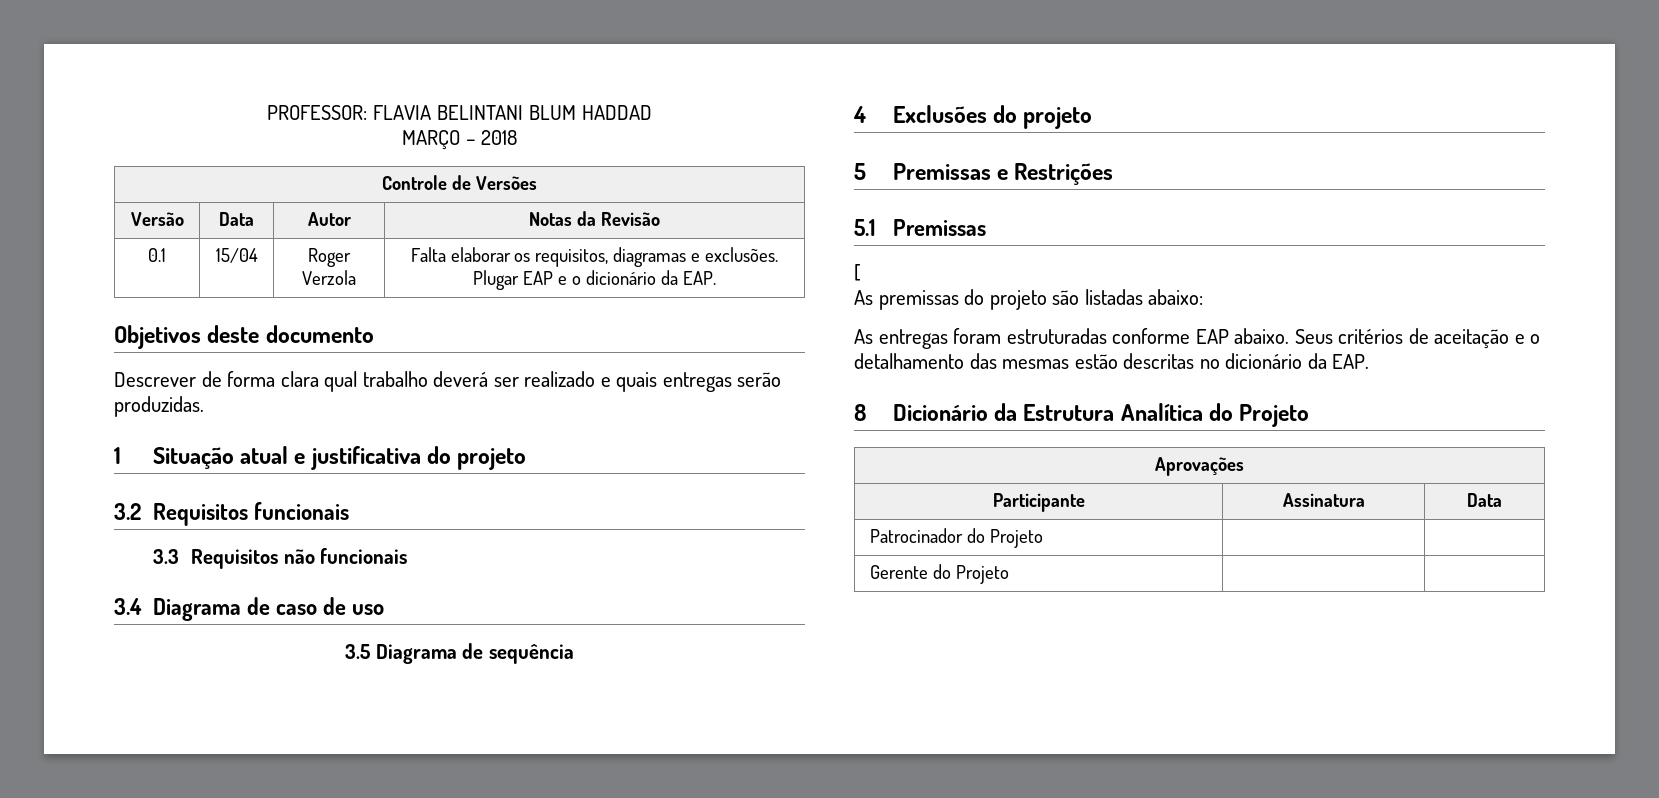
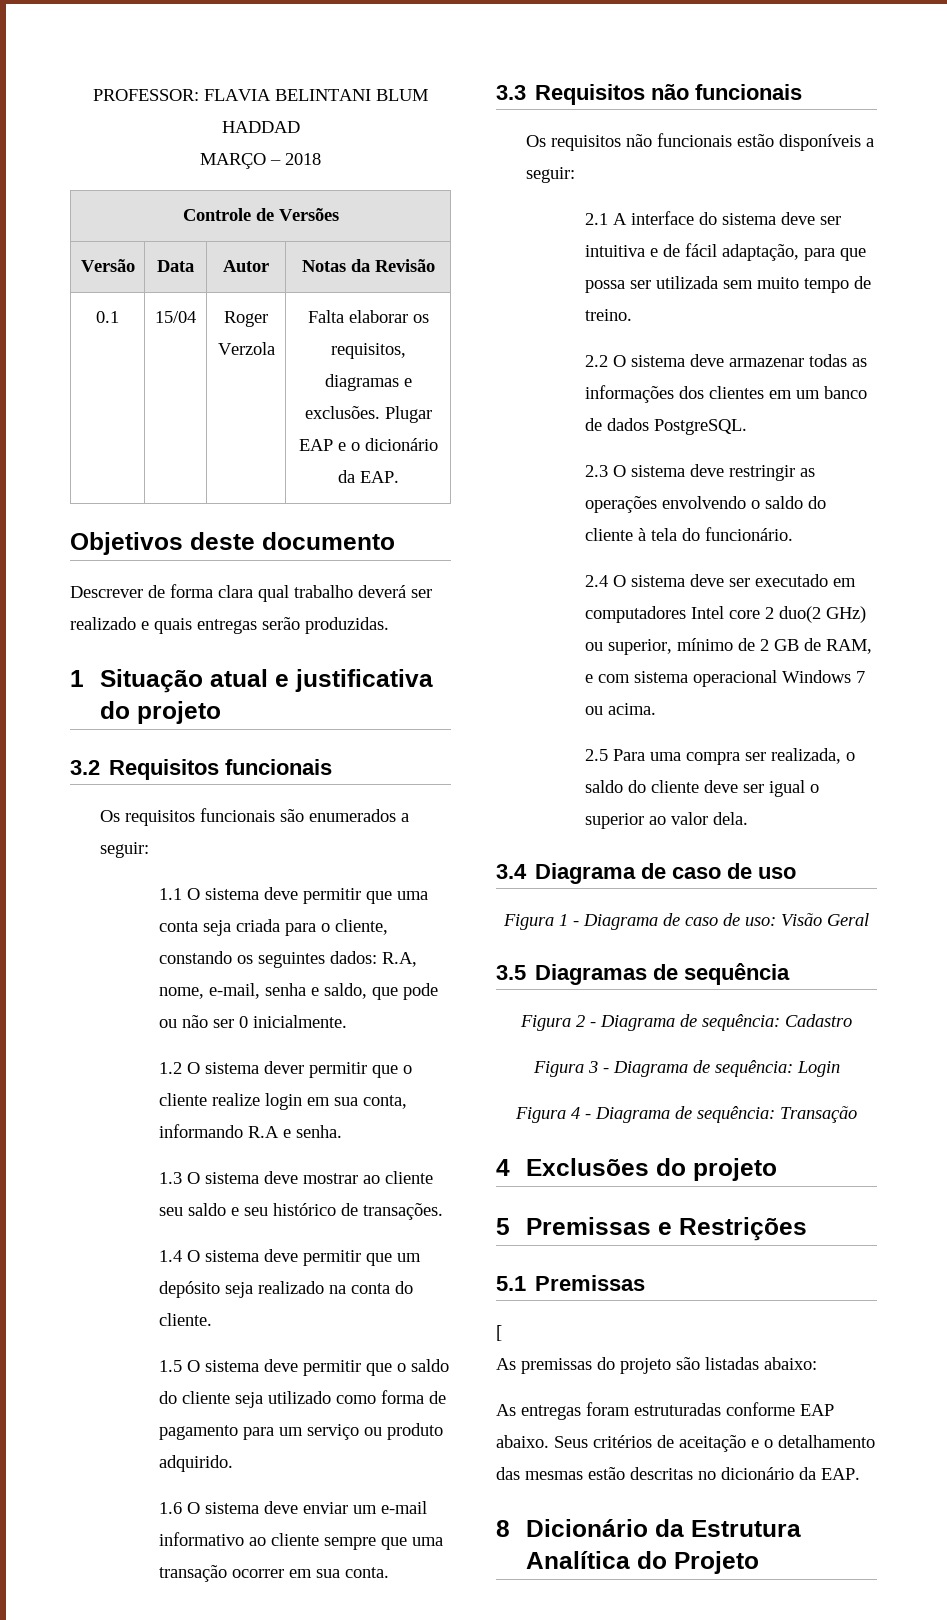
+ Os requisitos funcionais são enumerados a seguir:
+ 1.1 O sistema deve permitir que uma conta seja criada para o cliente, constando os seguintes dados: R.A, nome, e-mail, senha e saldo, que pode ou não ser 0 inicialmente.
+ 1.2 O sistema dever permitir que o cliente realize login em sua conta, informando R.A e senha.
+ 1.3 O sistema deve mostrar ao cliente seu saldo e seu histórico de transações.
+ 1.4 O sistema deve permitir que um depósito seja realizado na conta do cliente.
+ 1.5 O sistema deve permitir que o saldo do cliente seja utilizado como forma de pagamento para um serviço ou produto adquirido.
+ 1.6 O sistema deve enviar um e-mail informativo ao cliente sempre que uma transação ocorrer em sua conta.
  3.3 Requisitos não funcionais
+ Os requisitos não funcionais estão disponíveis a seguir:
+ 2.1 A interface do sistema deve ser intuitiva e de fácil adaptação, para que possa ser utilizada sem muito tempo de treino.
+ 2.2 O sistema deve armazenar todas as informações dos clientes em um banco de dados PostgreSQL.
+ 2.3 O sistema deve restringir as operações envolvendo o saldo do cliente à tela do funcionário.
+ 2.4 O sistema deve ser executado em computadores Intel core 2 duo(2 GHz) ou superior, mínimo de 2 GB de RAM, e com sistema operacional Windows 7 ou acima.
+ 2.5 Para uma compra ser realizada, o saldo do cliente deve ser igual o superior ao valor dela.
- 3.5 Diagrama de sequência
+ Figura 1 - Diagrama de caso de uso: Visão Geral
+ 3.5 Diagramas de sequência
+ Figura 2 - Diagrama de sequência: Cadastro
+ Figura 3 - Diagrama de sequência: Login
+ Figura 4 - Diagrama de sequência: Transação
- Aprovações
- Participante | Assinatura | Data
- Patrocinador do Projeto | |
- Gerente do Projeto | |

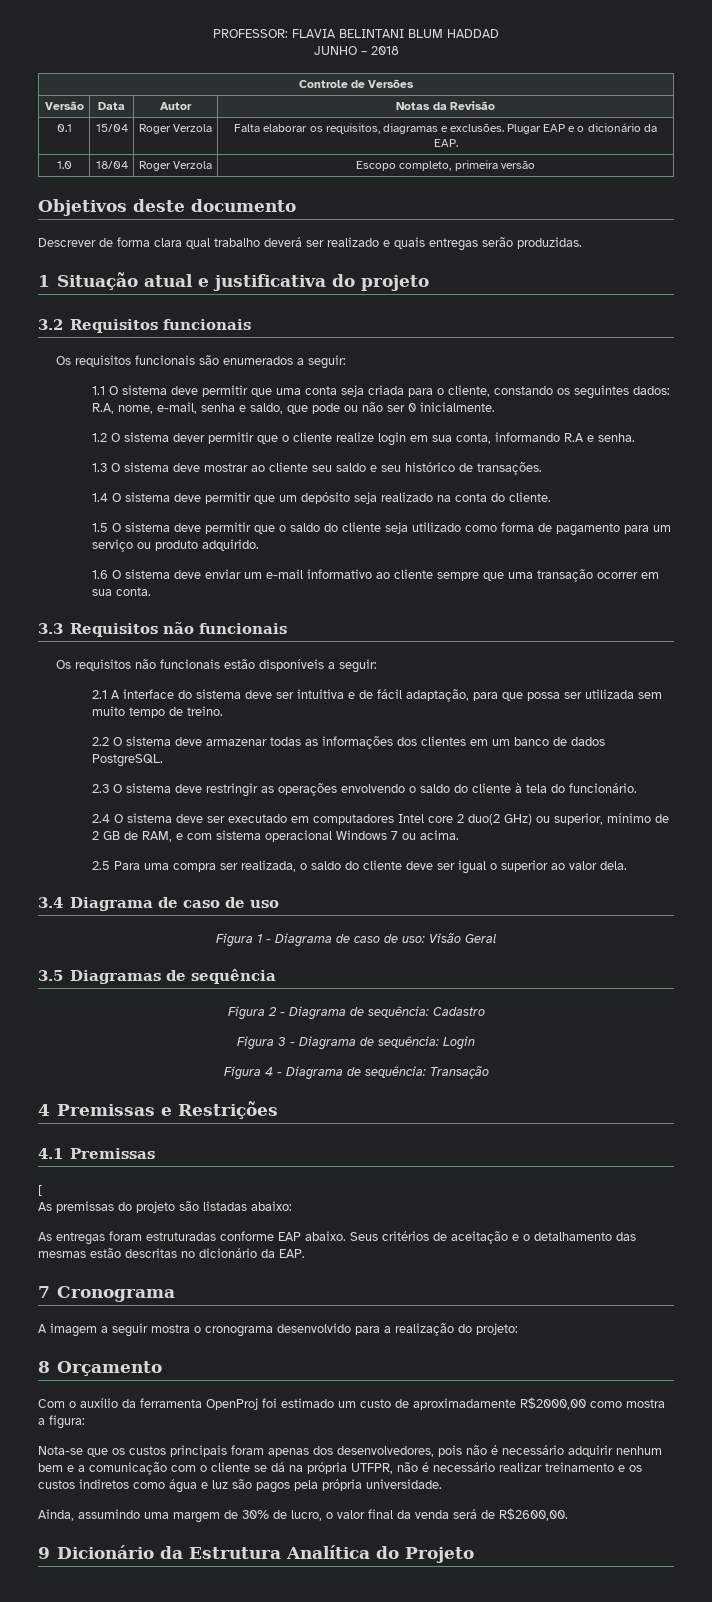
- MARÇO – 2018
+ JUNHO – 2018
+ 1.0 | 18/04 | Roger Verzola | Escopo completo, primeira versão
- 4 Exclusões do projeto
- 5 Premissas e Restrições
+ 4 Premissas e Restrições
- 5.1 Premissas
+ 4.1 Premissas
- 8 Dicionário da Estrutura Analítica do Projeto
+ 7 Cronograma
+ A imagem a seguir mostra o cronograma desenvolvido para a realização do projeto:
+ 8 Orçamento
+ Com o auxílio da ferramenta OpenProj foi estimado um custo de aproximadamente R$2000,00 como mostra a figura:
+ Nota-se que os custos principais foram apenas dos desenvolvedores, pois não é necessário adquirir nenhum bem e a comunicação com o cliente se dá na própria UTFPR, não é necessário realizar treinamento e os custos indiretos como água e luz são pagos pela própria universidade.
+ Ainda, assumindo uma margem de 30% de lucro, o valor final da venda será de R$2600,00.
+ 9 Dicionário da Estrutura Analítica do Projeto

